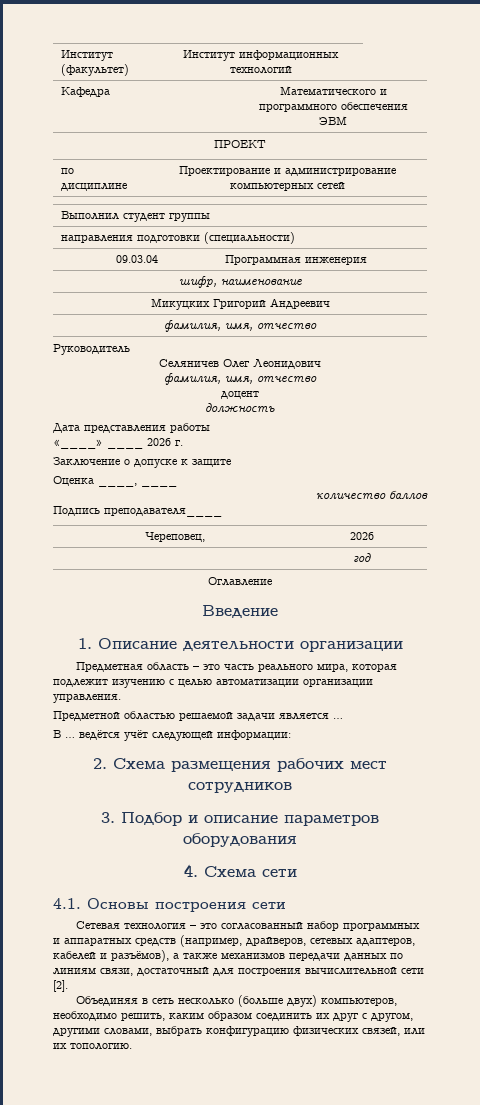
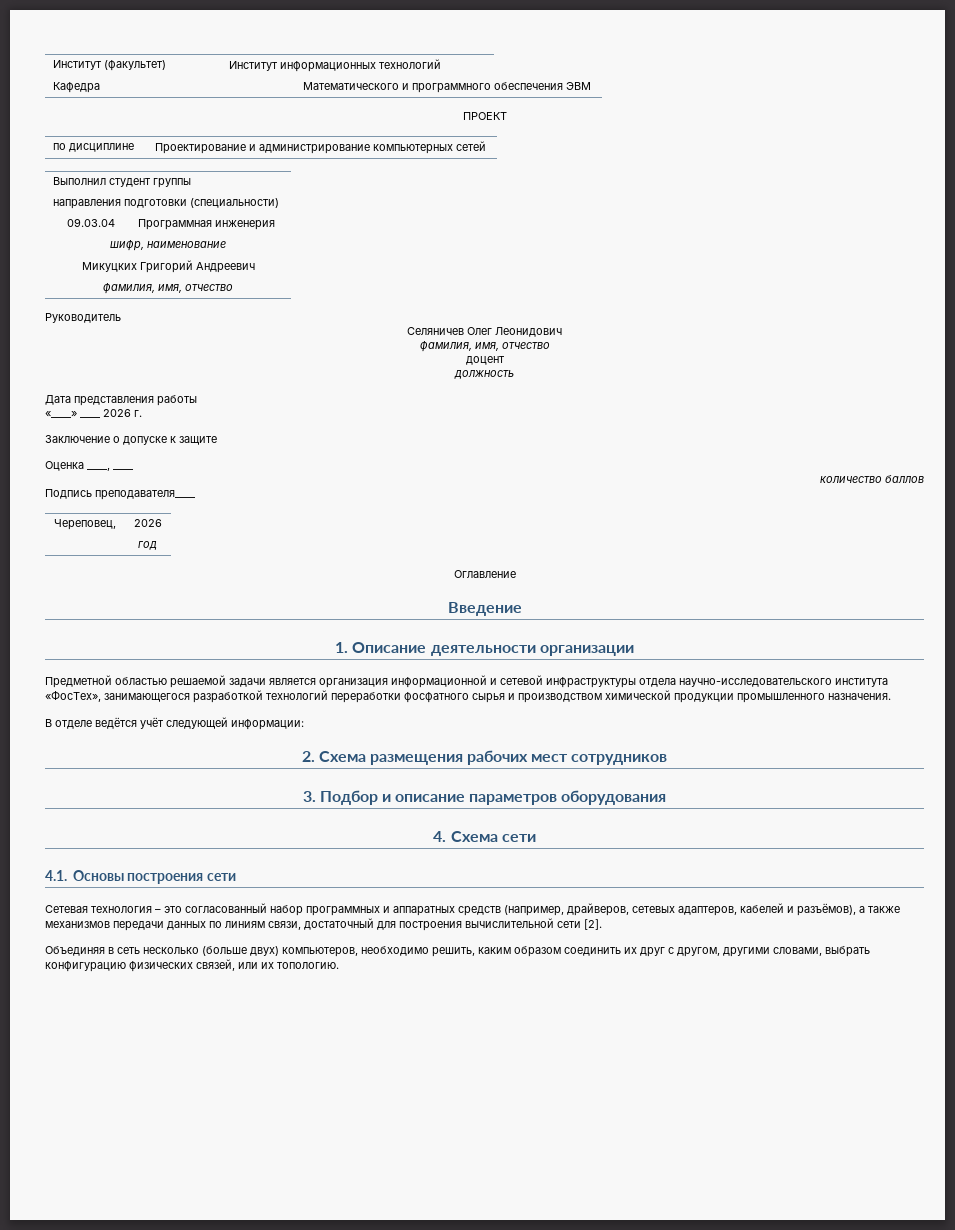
- Предметная область – это часть реального мира, которая подлежит изучению с целью автоматизации организации управления.
- Предметной областью решаемой задачи является …
+ Предметной областью решаемой задачи является организация информационной и сетевой инфраструктуры отдела научно-исследовательского института «ФосТех», занимающегося разработкой технологий переработки фосфатного сырья и производством химической продукции промышленного назначения.
- В … ведётся учёт следующей информации:
+ В отделе ведётся учёт следующей информации:

